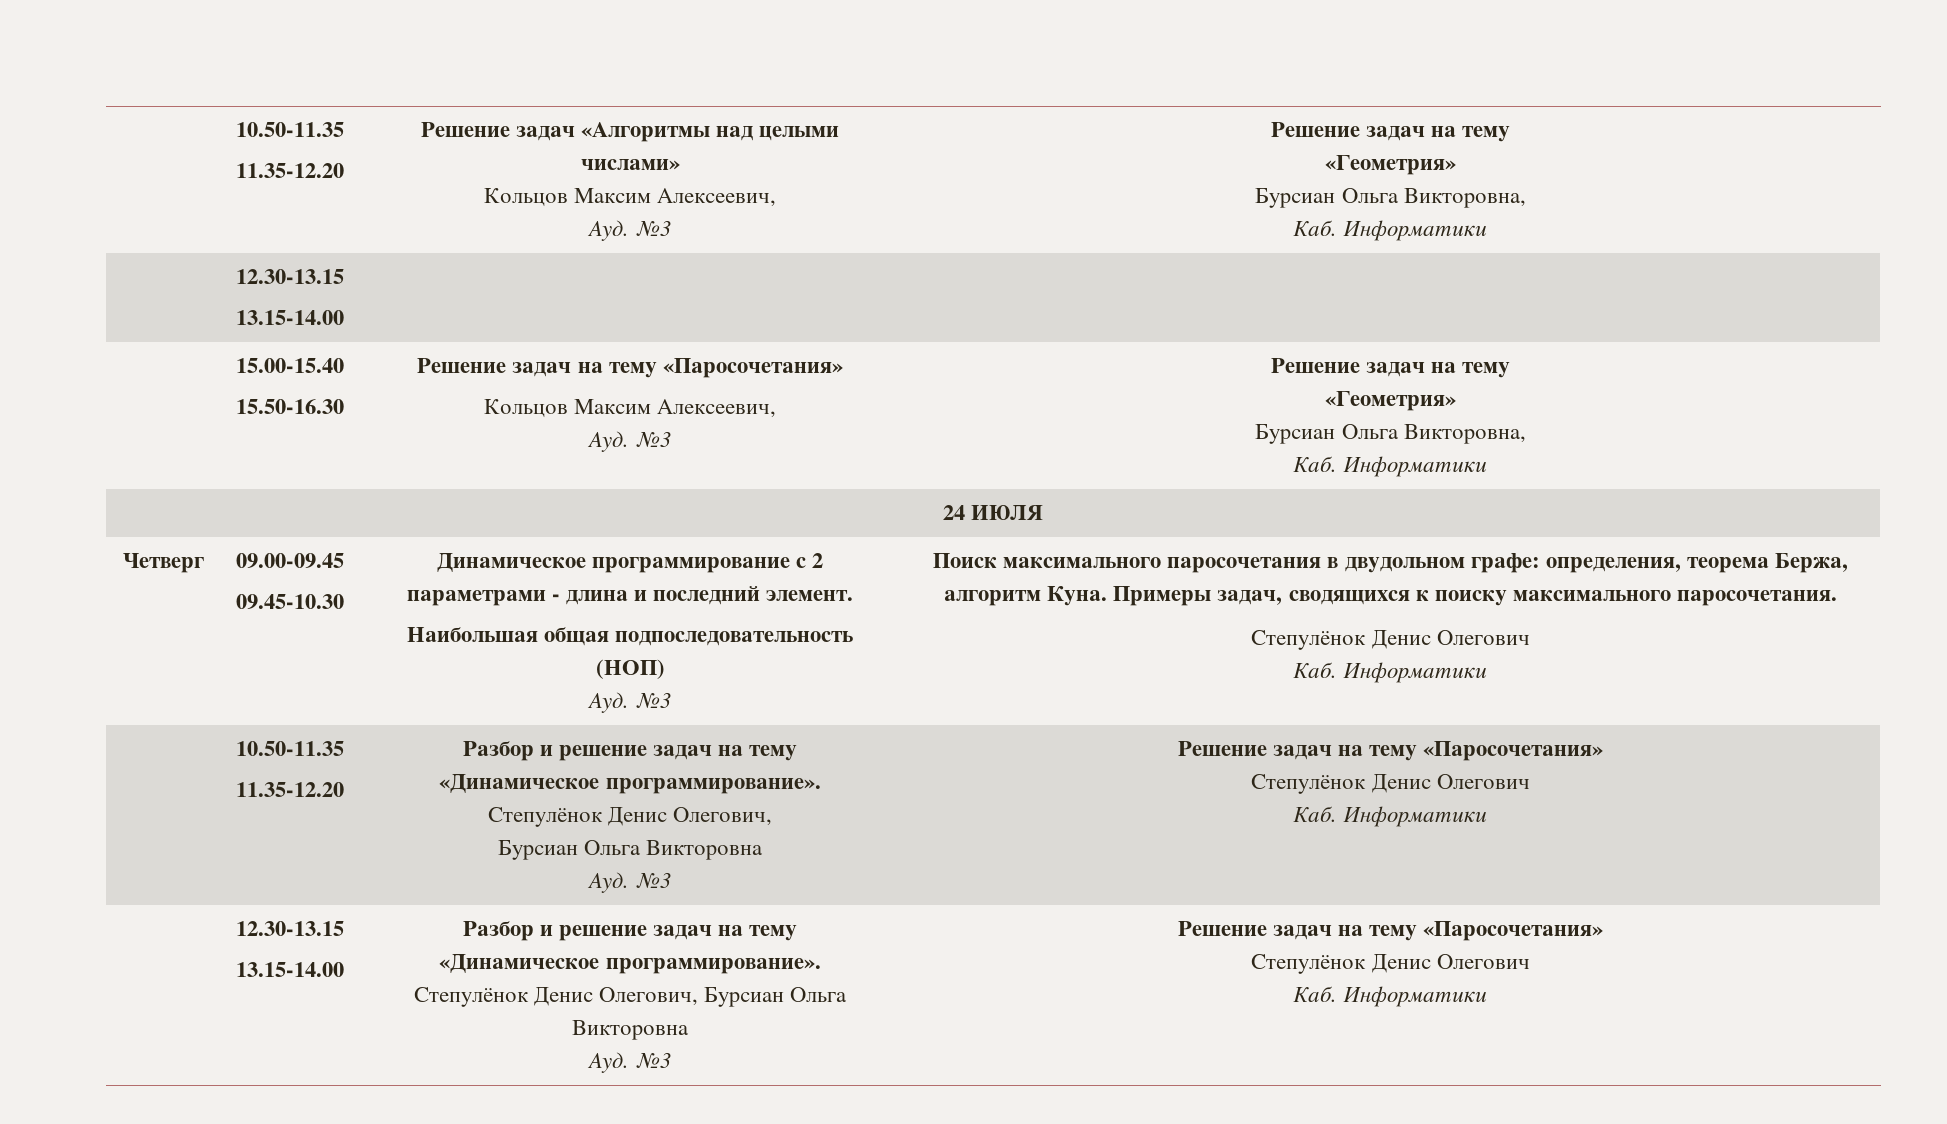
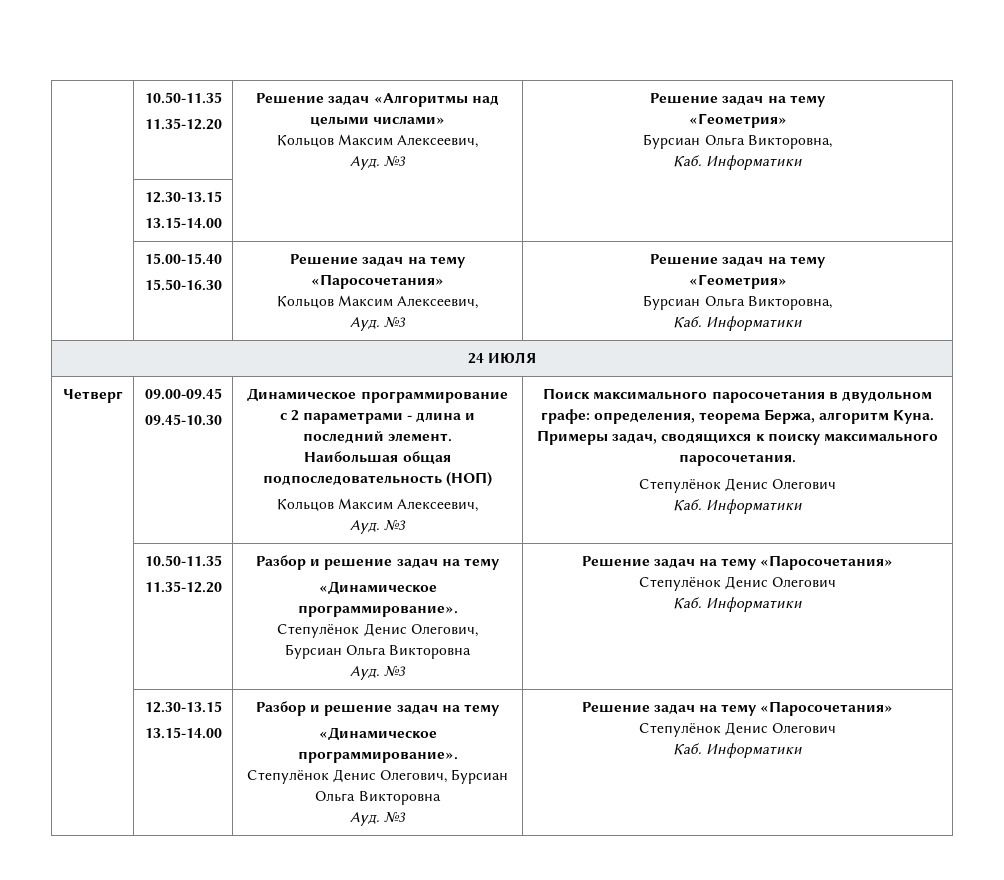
  Наибольшая общая подпоследовательность (НОП)
+ Кольцов Максим Алексеевич,

